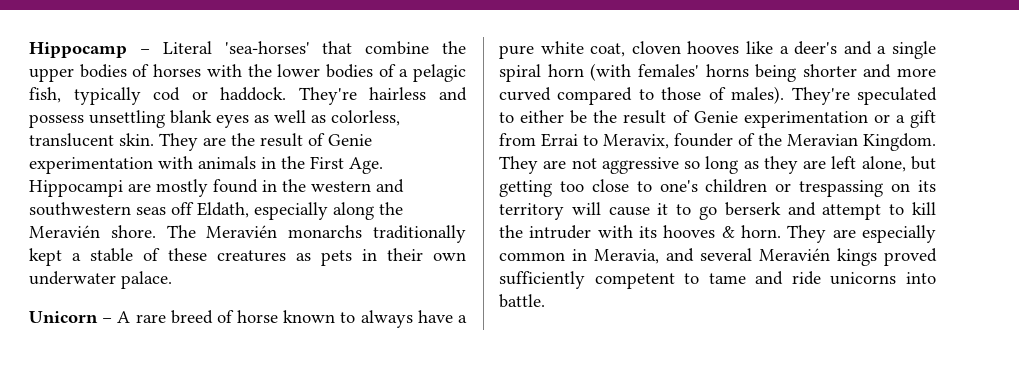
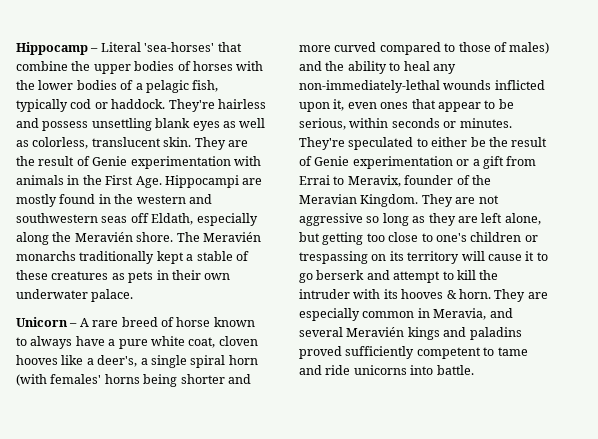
- Unicorn – A rare breed of horse known to always have a pure white coat, cloven hooves like a deer's and a single spiral horn (with females' horns being shorter and more curved compared to those of males).
+ Unicorn – A rare breed of horse known to always have a pure white coat, cloven hooves like a deer's, a single spiral horn (with females' horns being shorter and more curved compared to those of males) and the ability to heal any non-immediately-lethal wounds inflicted upon it, even ones that appear to be serious, within seconds or minutes.
- They are especially common in Meravia, and several Meravién kings proved sufficiently competent to tame and ride unicorns into battle.
+ They are especially common in Meravia, and several Meravién kings and paladins proved sufficiently competent to tame and ride unicorns into battle.

